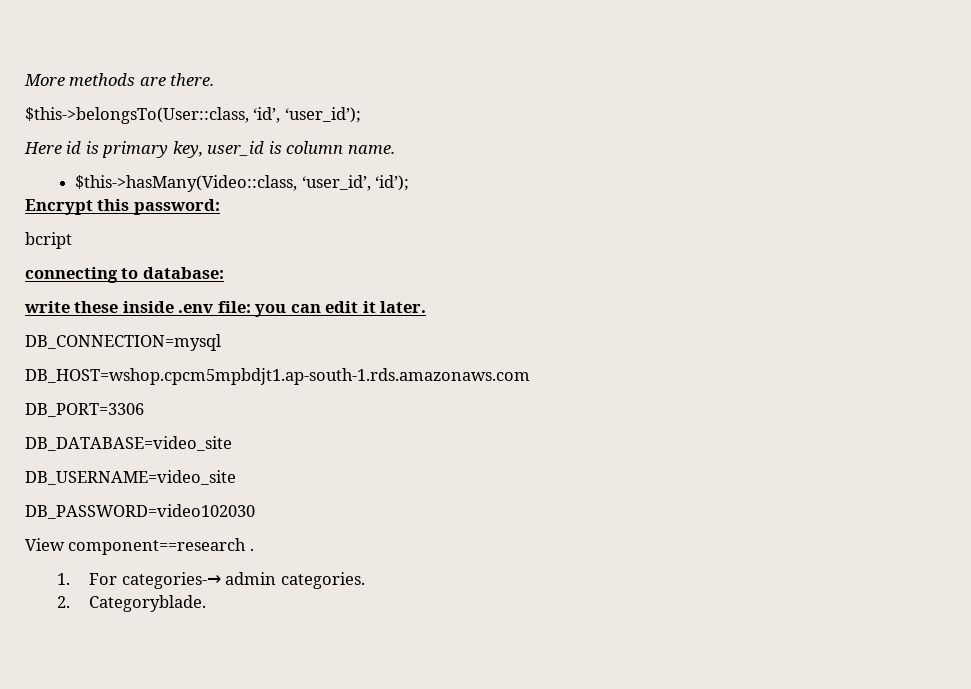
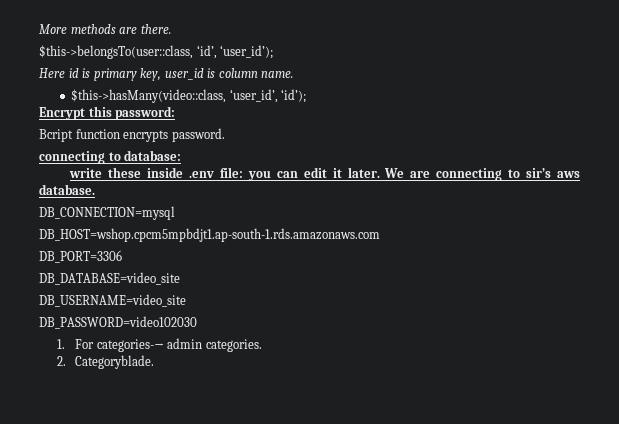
- $this->belongsTo(User::class, ‘id’, ‘user_id’);
+ $this->belongsTo(user::class, ‘id’, ‘user_id’);
- $this->hasMany(Video::class, ‘user_id’, ‘id’);
+ $this->hasMany(video::class, ‘user_id’, ‘id’);
- bcript
+ Bcript function encrypts password.
+ We are connecting to sir’s aws database.
- View component==research .

